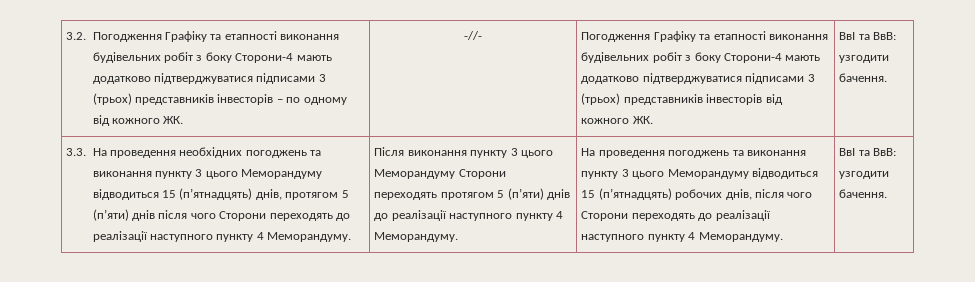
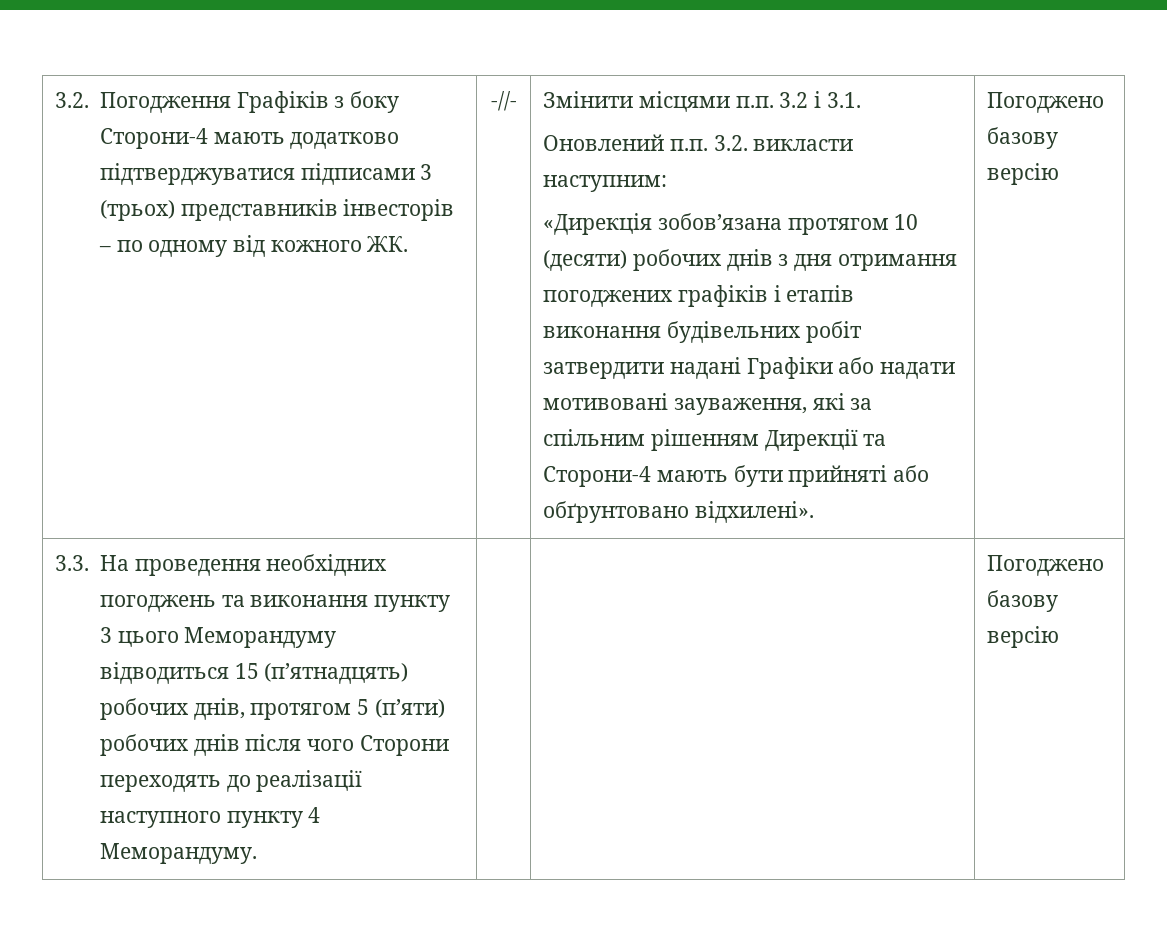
- 3.2. Погодження Графіку та етапності виконання будівельних робіт з боку Сторони-4 мають додатково підтверджуватися підписами 3 (трьох) представників інвесторів – по одному від кожного ЖК.
+ 3.2. Погодження Графіків з боку Сторони-4 мають додатково підтверджуватися підписами 3 (трьох) представників інвесторів – по одному від кожного ЖК.
- Погодження Графіку та етапності виконання будівельних робіт з боку Сторони-4 мають додатково підтверджуватися підписами 3 (трьох) представників інвесторів від кожного ЖК. | ВвІ та ВвВ: узгодити бачення.
+ Змінити місцями п.п. 3.2 і 3.1.
+ Оновлений п.п. 3.2. викласти наступним:
+ «Дирекція зобов’язана протягом 10 (десяти) робочих днів з дня отримання погоджених графіків і етапів виконання будівельних робіт затвердити надані Графіки або надати мотивовані зауваження, які за спільним рішенням Дирекції та Сторони-4 мають бути прийняті або обґрунтовано відхилені». | Погоджено базову версію
- 3.3. На проведення необхідних погоджень та виконання пункту 3 цього Меморандуму відводиться 15 (п’ятнадцять) днів, протягом 5 (п’яти) днів після чого Сторони переходять до реалізації наступного пункту 4 Меморандуму. | Після виконання пункту 3 цього Меморандуму Сторони переходять протягом 5 (п’яти) днів до реалізації наступного пункту 4 Меморандуму. | На проведення погоджень та виконання пункту 3 цього Меморандуму відводиться 15 (п’ятнадцять) робочих днів, після чого Сторони переходять до реалізації наступного пункту 4 Меморандуму. | ВвІ та ВвВ: узгодити бачення.
+ 3.3. На проведення необхідних погоджень та виконання пункту 3 цього Меморандуму відводиться 15 (п’ятнадцять) робочих днів, протягом 5 (п’яти) робочих днів після чого Сторони переходять до реалізації наступного пункту 4 Меморандуму. | | | Погоджено базову версію

